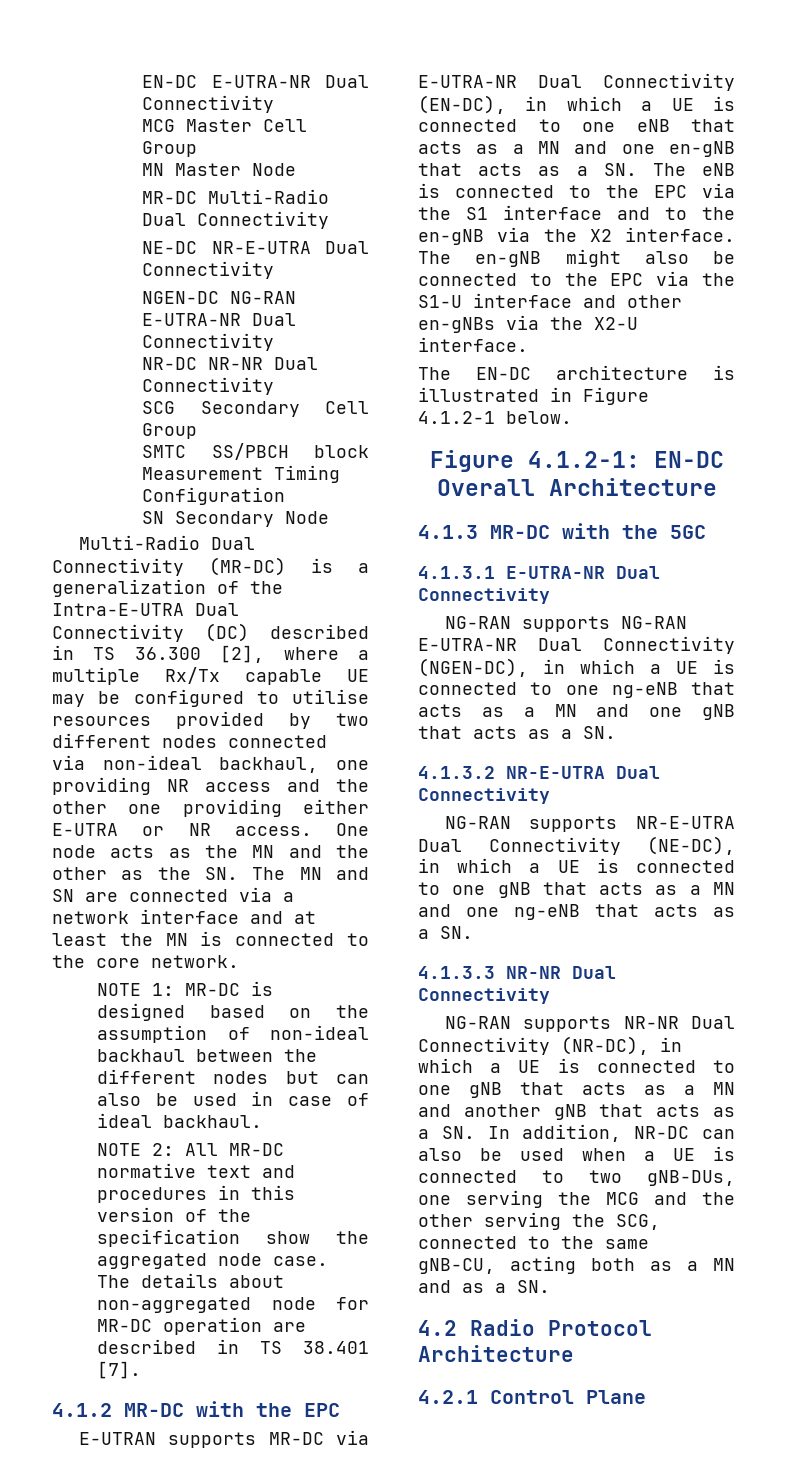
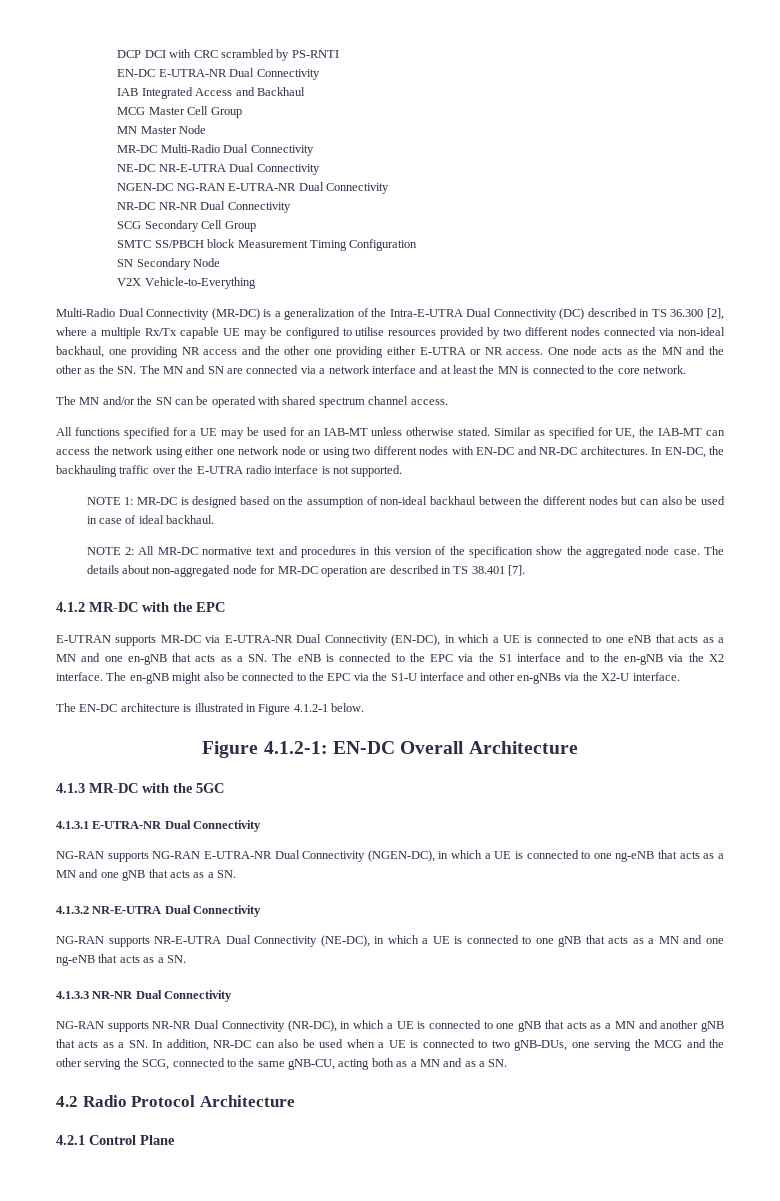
+ DCP DCI with CRC scrambled by PS-RNTI
+ IAB Integrated Access and Backhaul
+ V2X Vehicle-to-Everything
+ The MN and/or the SN can be operated with shared spectrum channel access.
+ All functions specified for a UE may be used for an IAB-MT unless otherwise stated. Similar as specified for UE, the IAB-MT can access the network using either one network node or using two different nodes with EN-DC and NR-DC architectures. In EN-DC, the backhauling traffic over the E-UTRA radio interface is not supported.

